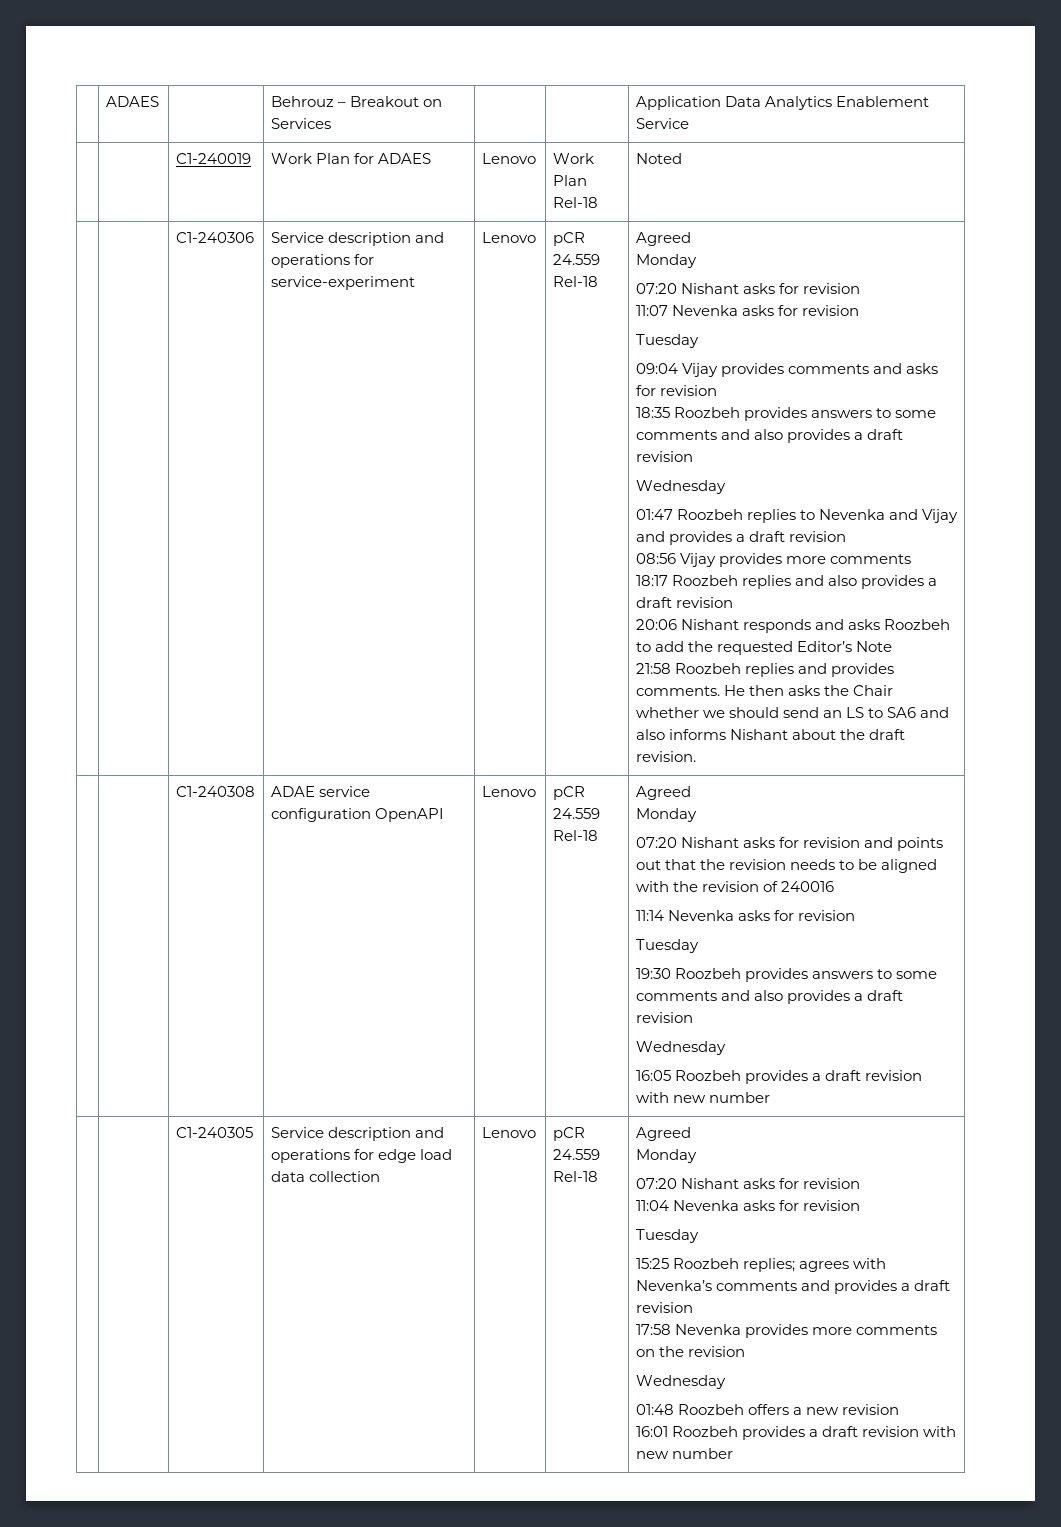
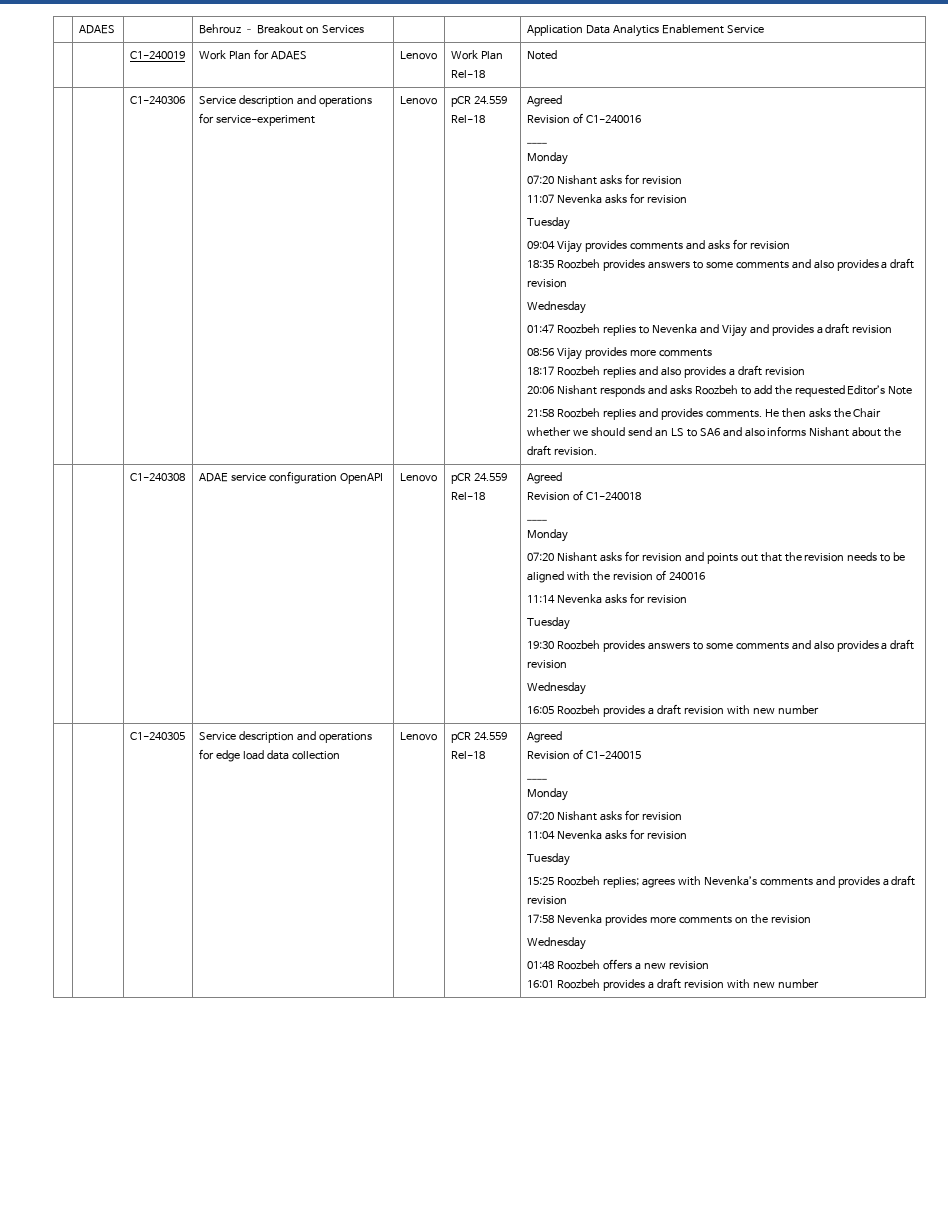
+ Revision of C1-240016
+ ____
+ Revision of C1-240018
+ ____
+ Revision of C1-240015
+ ____

